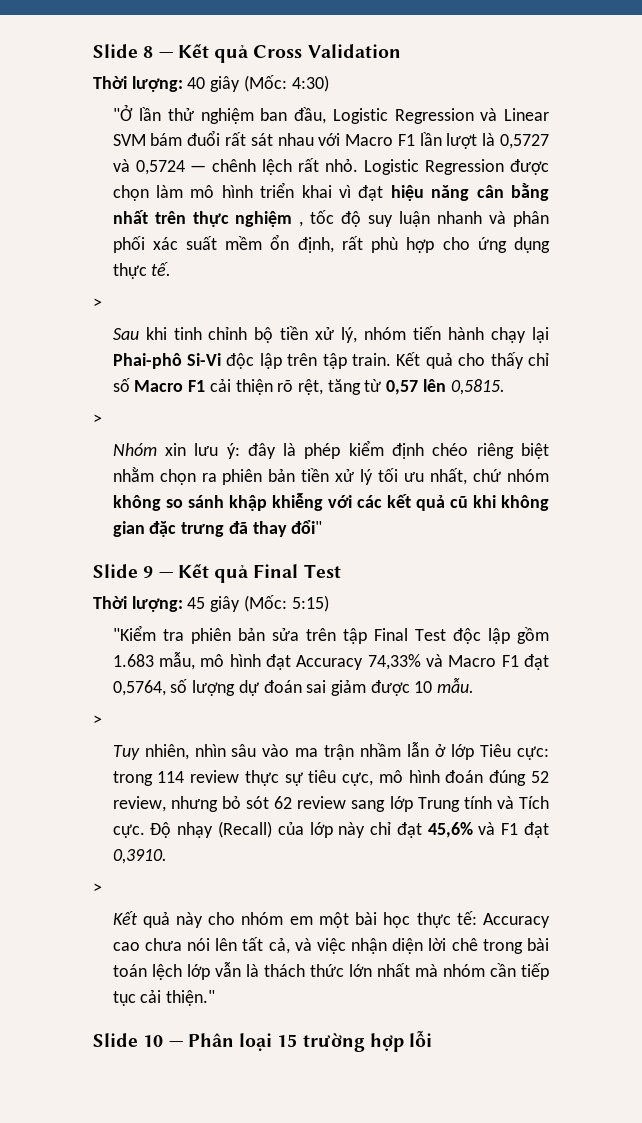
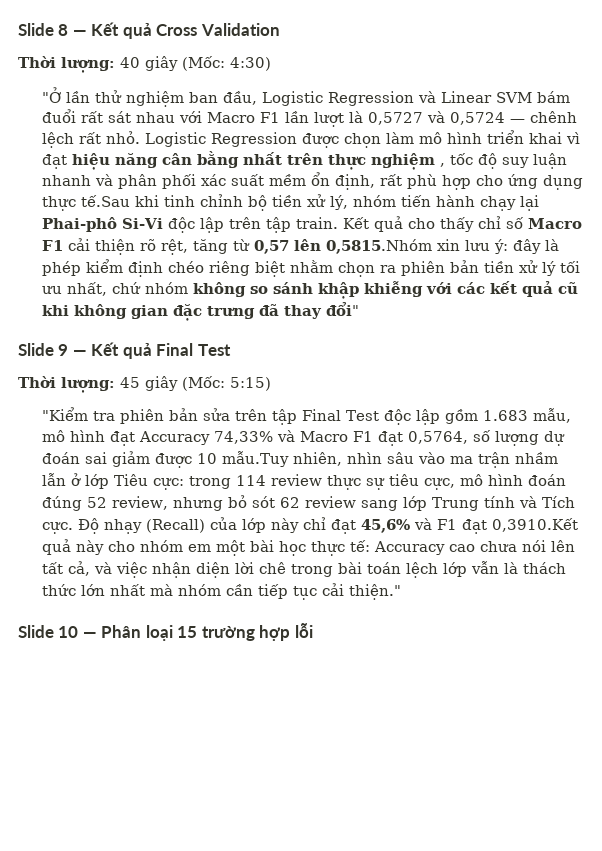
- Logistic Regression được chọn làm mô hình triển khai vì đạt hiệu năng cân bằng nhất trên thực nghiệm , tốc độ suy luận nhanh và phân phối xác suất mềm ổn định, rất phù hợp cho ứng dụng thực tế.
- >
- Sau khi tinh chỉnh bộ tiền xử lý, nhóm tiến hành chạy lại Phai-phô Si-Vi độc lập trên tập train.
+ Logistic Regression được chọn làm mô hình triển khai vì đạt hiệu năng cân bằng nhất trên thực nghiệm , tốc độ suy luận nhanh và phân phối xác suất mềm ổn định, rất phù hợp cho ứng dụng thực tế.Sau khi tinh chỉnh bộ tiền xử lý, nhóm tiến hành chạy lại Phai-phô Si-Vi độc lập trên tập train.
- Kết quả cho thấy chỉ số Macro F1 cải thiện rõ rệt, tăng từ 0,57 lên 0,5815.
- >
- Nhóm xin lưu ý: đây là phép kiểm định chéo riêng biệt nhằm chọn ra phiên bản tiền xử lý tối ưu nhất, chứ nhóm không so sánh khập khiễng với các kết quả cũ khi không gian đặc trưng đã thay đổi"
+ Kết quả cho thấy chỉ số Macro F1 cải thiện rõ rệt, tăng từ 0,57 lên 0,5815.Nhóm xin lưu ý: đây là phép kiểm định chéo riêng biệt nhằm chọn ra phiên bản tiền xử lý tối ưu nhất, chứ nhóm không so sánh khập khiễng với các kết quả cũ khi không gian đặc trưng đã thay đổi"
- "Kiểm tra phiên bản sửa trên tập Final Test độc lập gồm 1.683 mẫu, mô hình đạt Accuracy 74,33% và Macro F1 đạt 0,5764, số lượng dự đoán sai giảm được 10 mẫu.
- >
- Tuy nhiên, nhìn sâu vào ma trận nhầm lẫn ở lớp Tiêu cực:
+ "Kiểm tra phiên bản sửa trên tập Final Test độc lập gồm 1.683 mẫu, mô hình đạt Accuracy 74,33% và Macro F1 đạt 0,5764, số lượng dự đoán sai giảm được 10 mẫu.Tuy nhiên, nhìn sâu vào ma trận nhầm lẫn ở lớp Tiêu cực:
- Độ nhạy (Recall) của lớp này chỉ đạt 45,6% và F1 đạt 0,3910.
- >
- Kết quả này cho nhóm em một bài học thực tế: Accuracy cao chưa nói lên tất cả, và việc nhận diện lời chê trong bài toán lệch lớp vẫn là thách thức lớn nhất mà nhóm cần tiếp tục cải thiện."
+ Độ nhạy (Recall) của lớp này chỉ đạt 45,6% và F1 đạt 0,3910.Kết quả này cho nhóm em một bài học thực tế: Accuracy cao chưa nói lên tất cả, và việc nhận diện lời chê trong bài toán lệch lớp vẫn là thách thức lớn nhất mà nhóm cần tiếp tục cải thiện."

